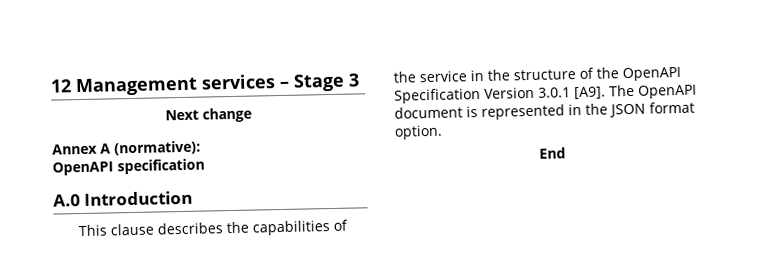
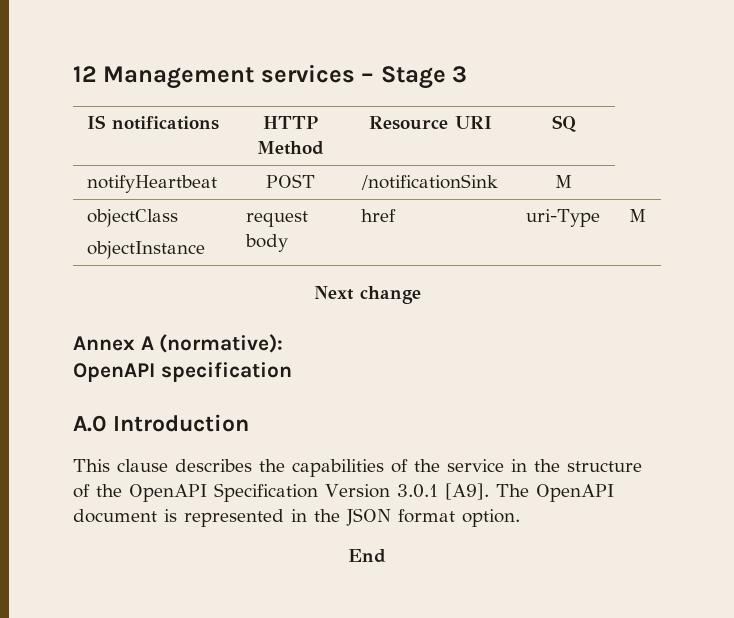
+ IS notifications | HTTP Method | Resource URI | SQ
+ notifyHeartbeat | POST | /notificationSink | M
+ objectClass
+ objectInstance | request body | href | uri-Type | M

